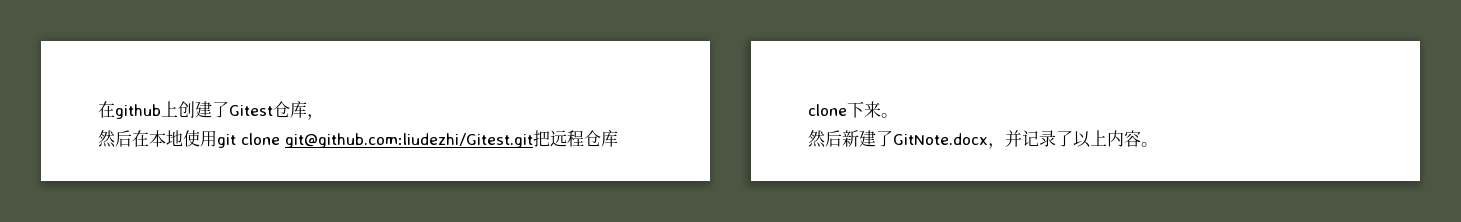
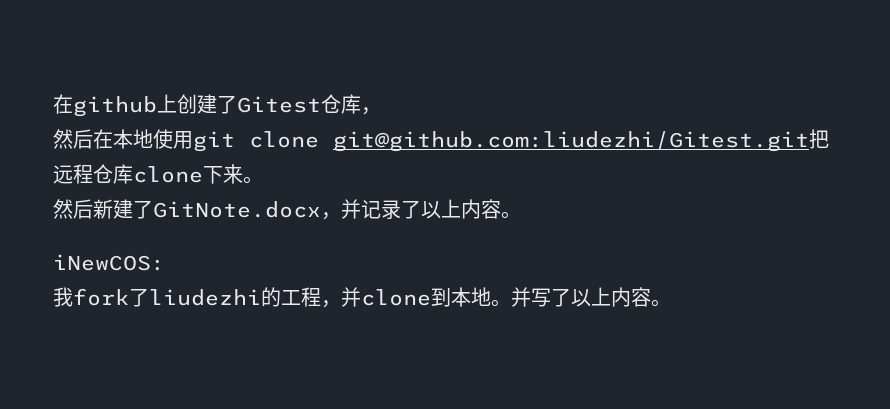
+ iNewCOS:
+ 我fork了liudezhi的工程，并clone到本地。并写了以上内容。

